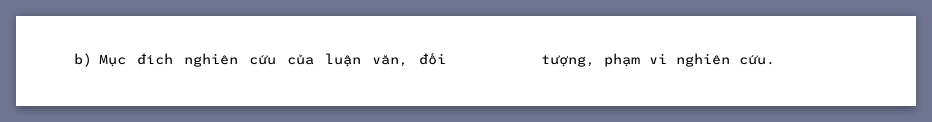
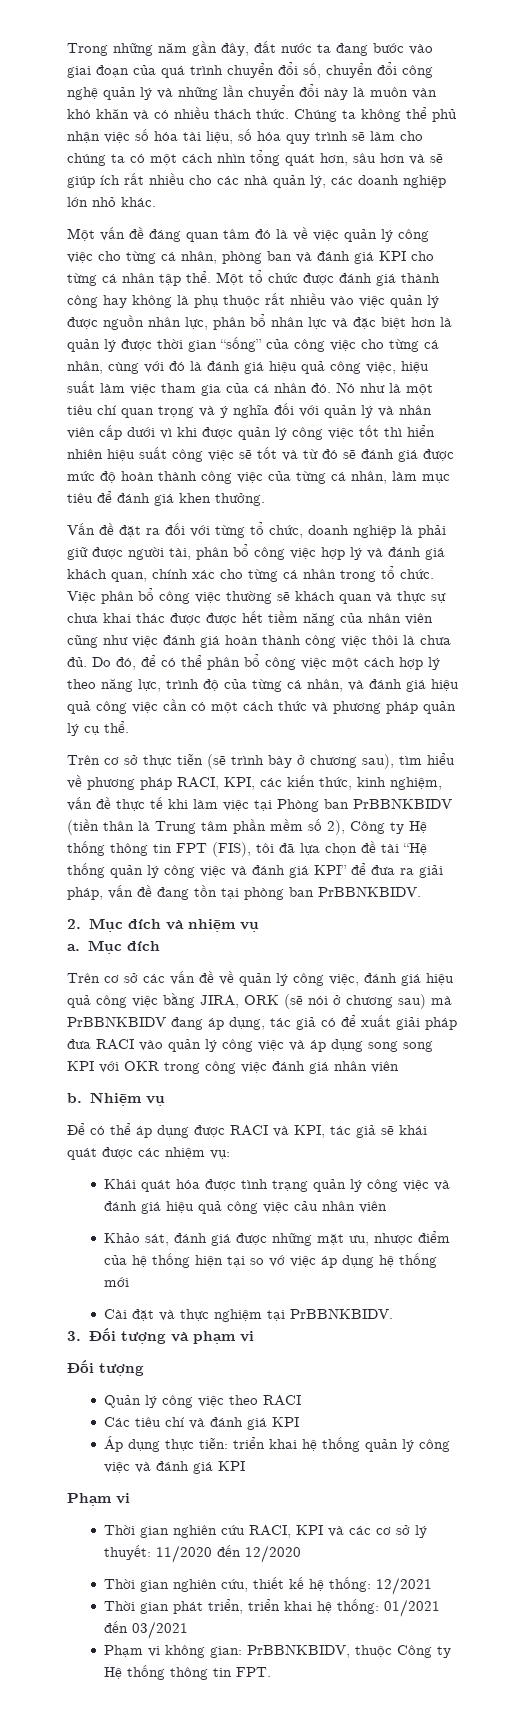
- b) Mục đích nghiên cứu của luận văn, đối tượng, phạm vi nghiên cứu.
+ Trong những năm gần đây, đất nước ta đang bước vào giai đoạn của quá trình chuyển đổi số, chuyển đổi công nghệ quản lý và những lần chuyển đổi này là muôn vàn khó khăn và có nhiều thách thức. Chúng ta không thể phủ nhận việc số hóa tài liệu, số hóa quy trình sẽ làm cho chúng ta có một cách nhìn tổng quát hơn, sâu hơn và sẽ giúp ích rất nhiều cho các nhà quản lý, các doanh nghiệp lớn nhỏ khác.
+ Một vấn đề đáng quan tâm đó là về việc quản lý công việc cho từng cá nhân, phòng ban và đánh giá KPI cho từng cá nhân tập thể. Một tổ chức được đánh giá thành công hay không là phụ thuộc rất nhiều vào việc quản lý được nguồn nhân lực, phân bổ nhân lực và đặc biệt hơn là quản lý được thời gian “sống” của công việc cho từng cá nhân, cùng với đó là đánh giá hiệu quả công việc, hiệu suất làm việc tham gia của cá nhân đó. Nó như là một tiêu chí quan trọng và ý nghĩa đối với quản lý và nhân viên cấp dưới vì khi được quản lý công việc tốt thì hiển nhiên hiệu suất công việc sẽ tốt và từ đó sẽ đánh giá được mức độ hoàn thành công việc của từng cá nhân, làm mục tiêu để đánh giá khen thưởng.
+ Vấn đề đặt ra đối với từng tổ chức, doanh nghiệp là phải giữ được người tài, phân bổ công việc hợp lý và đánh giá khách quan, chính xác cho từng cá nhân trong tổ chức. Việc phân bổ công việc thường sẽ khách quan và thực sự chưa khai thác được được hết tiềm năng của nhân viên cũng như việc đánh giá hoàn thành công việc thôi là chưa đủ. Do đó, để có thể phân bổ công việc một cách hợp lý theo năng lực, trình độ của từng cá nhân, và đánh giá hiệu quả công việc cần có một cách thức và phương pháp quản lý cụ thể.
+ Trên cơ sở thực tiễn (sẽ trình bày ở chương sau), tìm hiểu về phương pháp RACI, KPI, các kiến thức, kinh nghiệm, vấn đề thực tế khi làm việc tại Phòng ban PrBBNKBIDV (tiền thân là Trung tâm phần mềm số 2), Công ty Hệ thống thông tin FPT (FIS), tôi đã lựa chọn đề tài “Hệ thống quản lý công việc và đánh giá KPI” để đưa ra giải pháp, vấn đề đang tồn tại phòng ban PrBBNKBIDV.
+ 2. Mục đích và nhiệm vụ
+ a. Mục đích
+ Trên cơ sở các vấn đề về quản lý công việc, đánh giá hiệu quả công việc bằng JIRA, ORK (sẽ nói ở chương sau) mà PrBBNKBIDV đang áp dụng, tác giả có để xuất giải pháp đưa RACI vào quản lý công việc và áp dụng song song KPI với OKR trong công việc đánh giá nhân viên
+ b. Nhiệm vụ
+ Để có thể áp dụng được RACI và KPI, tác giả sẽ khái quát được các nhiệm vụ:
+ Khái quát hóa được tình trạng quản lý công việc và đánh giá hiệu quả công việc cảu nhân viên
+ Khảo sát, đánh giá được những mặt ưu, nhược điểm của hệ thống hiện tại so vớ việc áp dụng hệ thống mới
+ Cài đặt và thực nghiệm tại PrBBNKBIDV.
+ 3. Đối tượng và phạm vi
+ Đối tượng
+ Quản lý công việc theo RACI
+ Các tiêu chí và đánh giá KPI
+ Áp dụng thực tiễn: triển khai hệ thống quản lý công việc và đánh giá KPI
+ Phạm vi
+ Thời gian nghiên cứu RACI, KPI và các cơ sở lý thuyết: 11/2020 đến 12/2020
+ Thời gian nghiên cứu, thiết kế hệ thống: 12/2021
+ Thời gian phát triển, triển khai hệ thống: 01/2021 đến 03/2021
+ Phạm vi không gian: PrBBNKBIDV, thuộc Công ty Hệ thống thông tin FPT.

